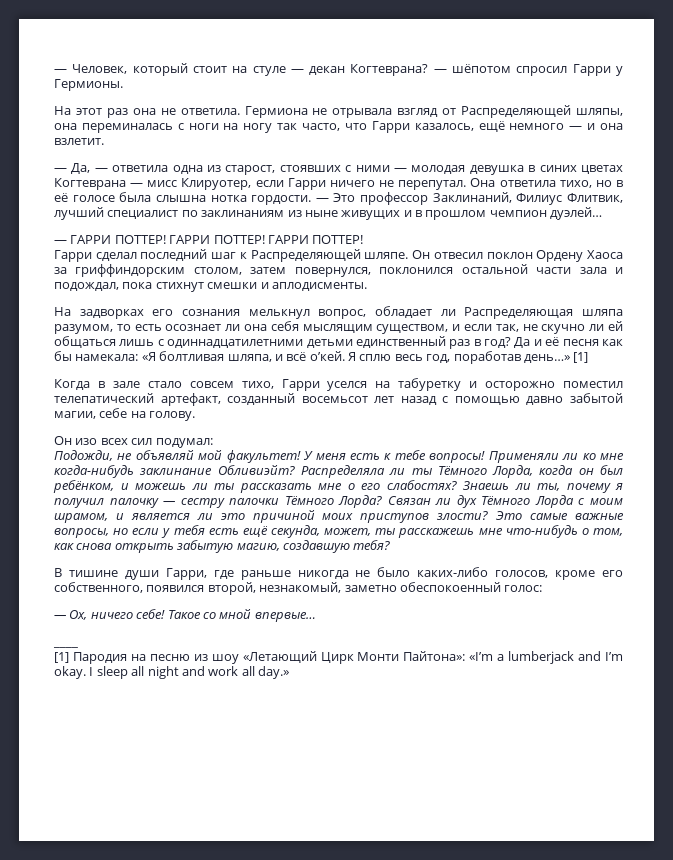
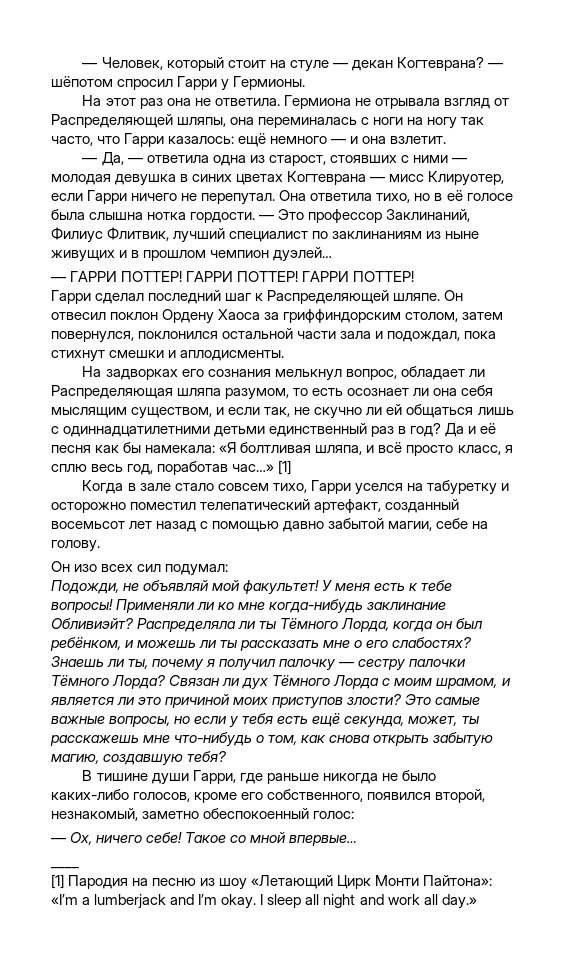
- Гермиона не отрывала взгляд от Распределяющей шляпы, она переминалась с ноги на ногу так часто, что Гарри казалось, ещё немного — и она взлетит.
+ Гермиона не отрывала взгляд от Распределяющей шляпы, она переминалась с ноги на ногу так часто, что Гарри казалось: ещё немного — и она взлетит.
- Да и её песня как бы намекала: «Я болтливая шляпа, и всё о’кей. Я сплю весь год, поработав день…»
+ Да и её песня как бы намекала: «Я болтливая шляпа, и всё просто класс, я сплю весь год, поработав час…»

